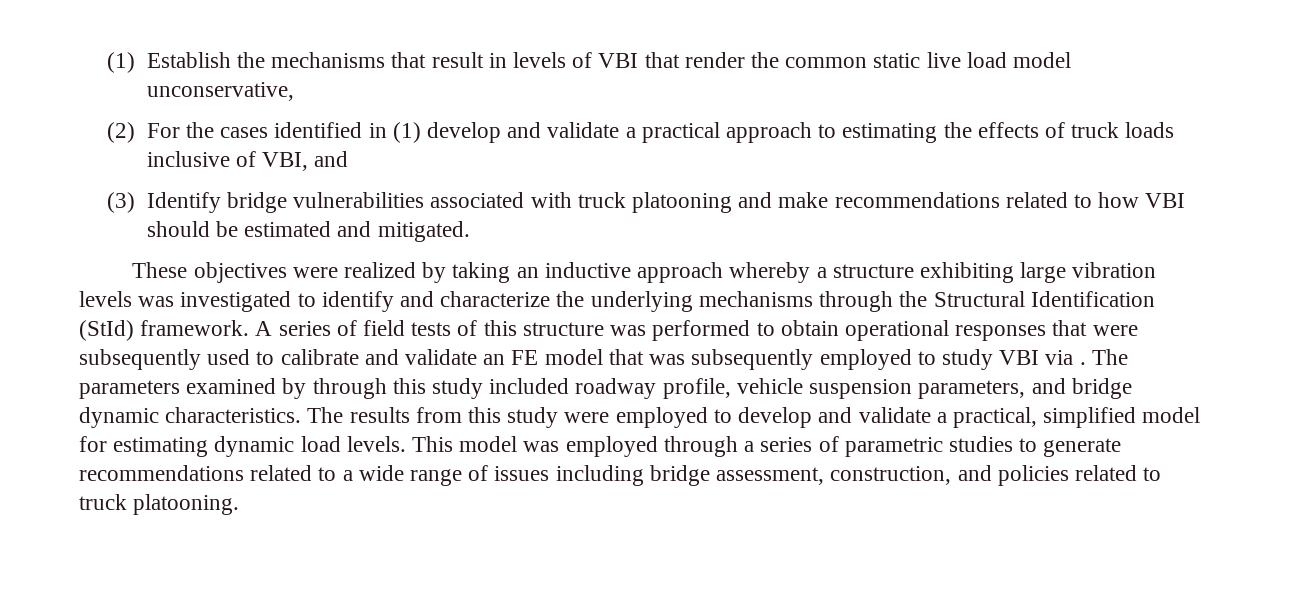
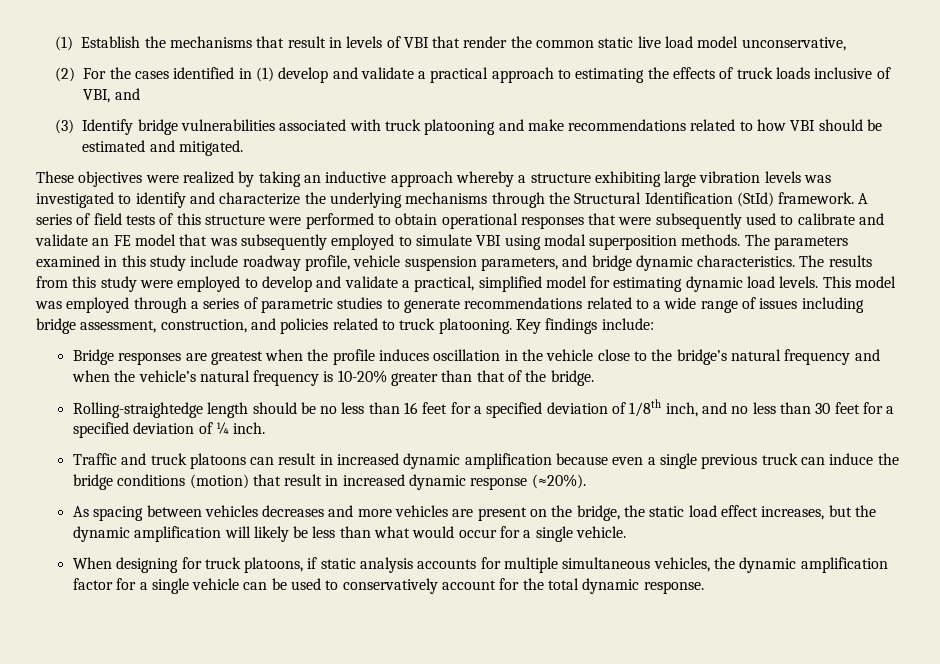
- A series of field tests of this structure was performed to obtain operational responses that were subsequently used to calibrate and validate an FE model that was subsequently employed to study VBI via .
+ A series of field tests of this structure were performed to obtain operational responses that were subsequently used to calibrate and validate an FE model that was subsequently employed to simulate VBI using modal superposition methods.
- The parameters examined by through this study included roadway profile, vehicle suspension parameters, and bridge dynamic characteristics.
+ The parameters examined in this study include roadway profile, vehicle suspension parameters, and bridge dynamic characteristics.
+ Key findings include:
+ Bridge responses are greatest when the profile induces oscillation in the vehicle close to the bridge’s natural frequency and when the vehicle’s natural frequency is 10-20% greater than that of the bridge.
+ Rolling-straightedge length should be no less than 16 feet for a specified deviation of 1/8th inch, and no less than 30 feet for a specified deviation of ¼ inch.
+ Traffic and truck platoons can result in increased dynamic amplification because even a single previous truck can induce the bridge conditions (motion) that result in increased dynamic response (≈20%).
+ As spacing between vehicles decreases and more vehicles are present on the bridge, the static load effect increases, but the dynamic amplification will likely be less than what would occur for a single vehicle.
+ When designing for truck platoons, if static analysis accounts for multiple simultaneous vehicles, the dynamic amplification factor for a single vehicle can be used to conservatively account for the total dynamic response.

